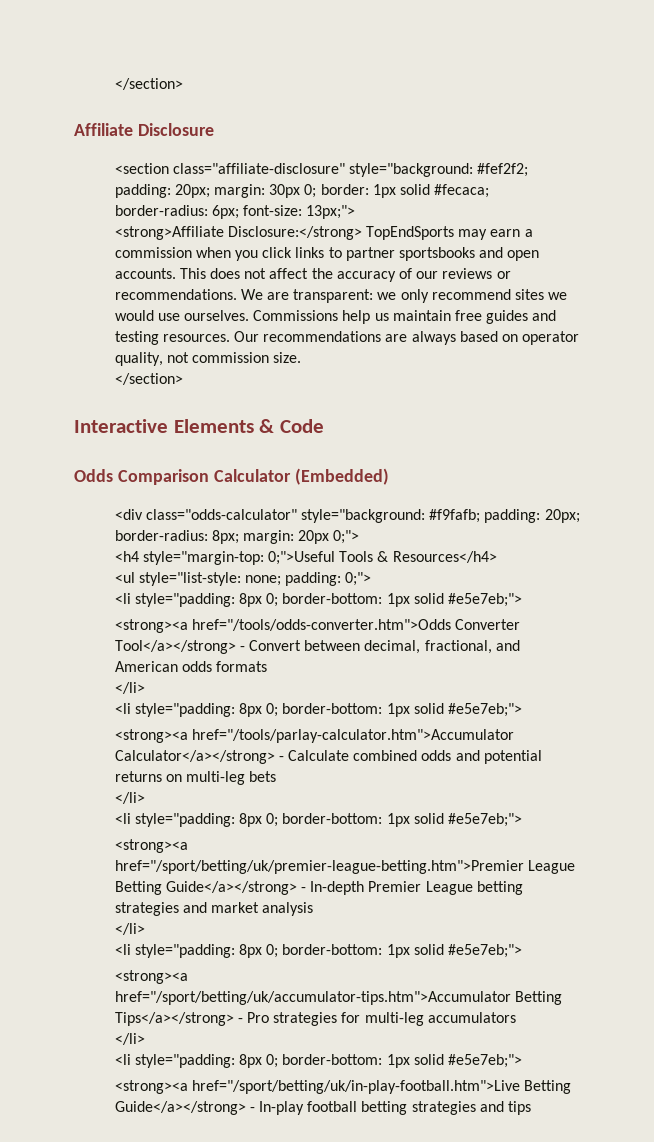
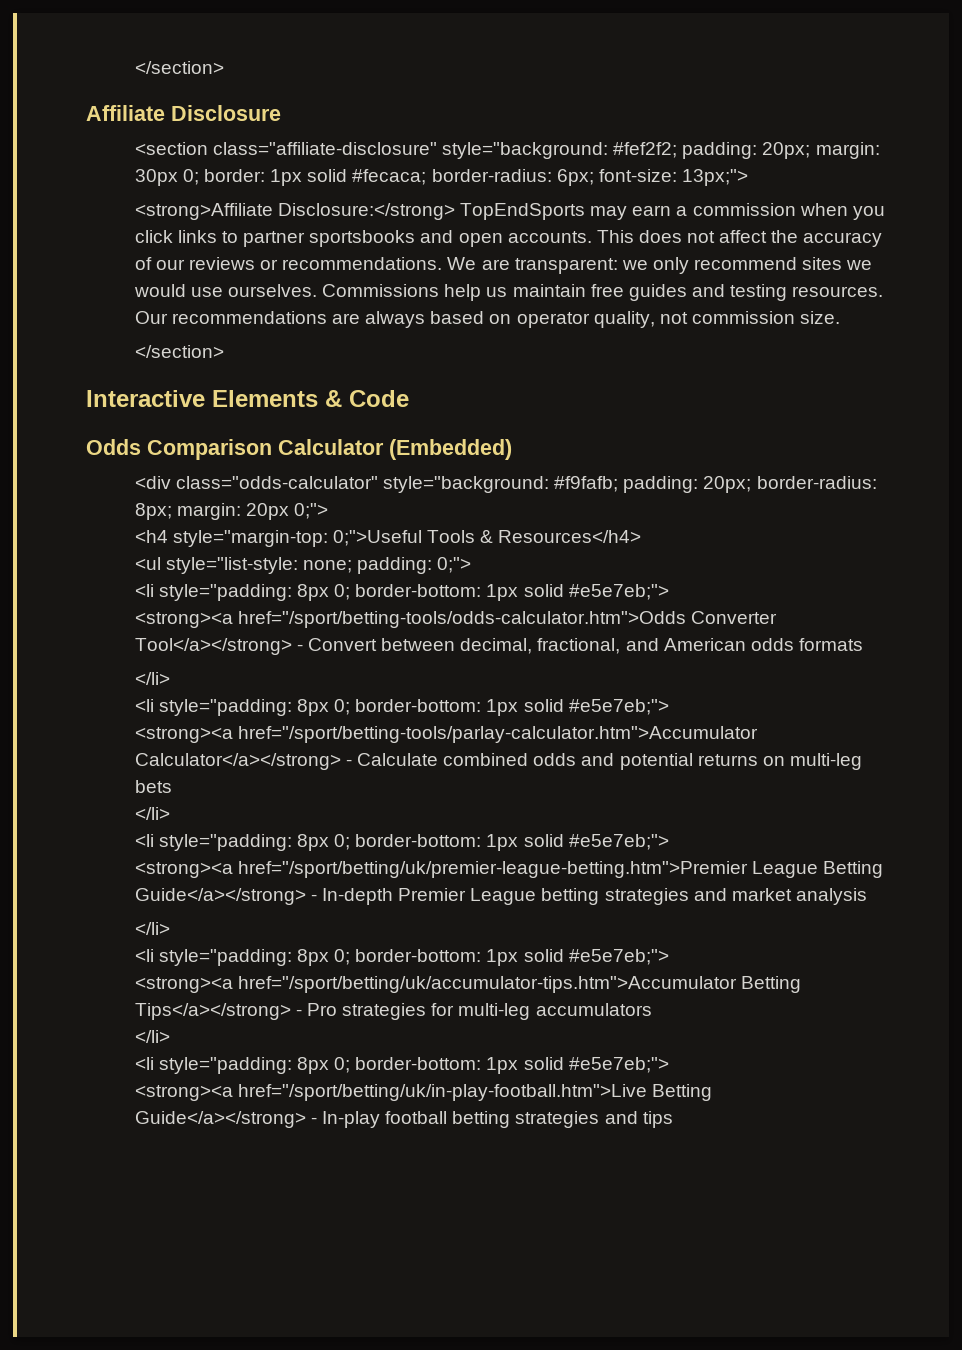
- <strong><a href="/tools/odds-converter.htm">Odds Converter Tool</a></strong> - Convert between decimal, fractional, and American odds formats
+ <strong><a href="/sport/betting-tools/odds-calculator.htm">Odds Converter Tool</a></strong> - Convert between decimal, fractional, and American odds formats
- <strong><a href="/tools/parlay-calculator.htm">Accumulator Calculator</a></strong> - Calculate combined odds and potential returns on multi-leg bets
+ <strong><a href="/sport/betting-tools/parlay-calculator.htm">Accumulator Calculator</a></strong> - Calculate combined odds and potential returns on multi-leg bets

